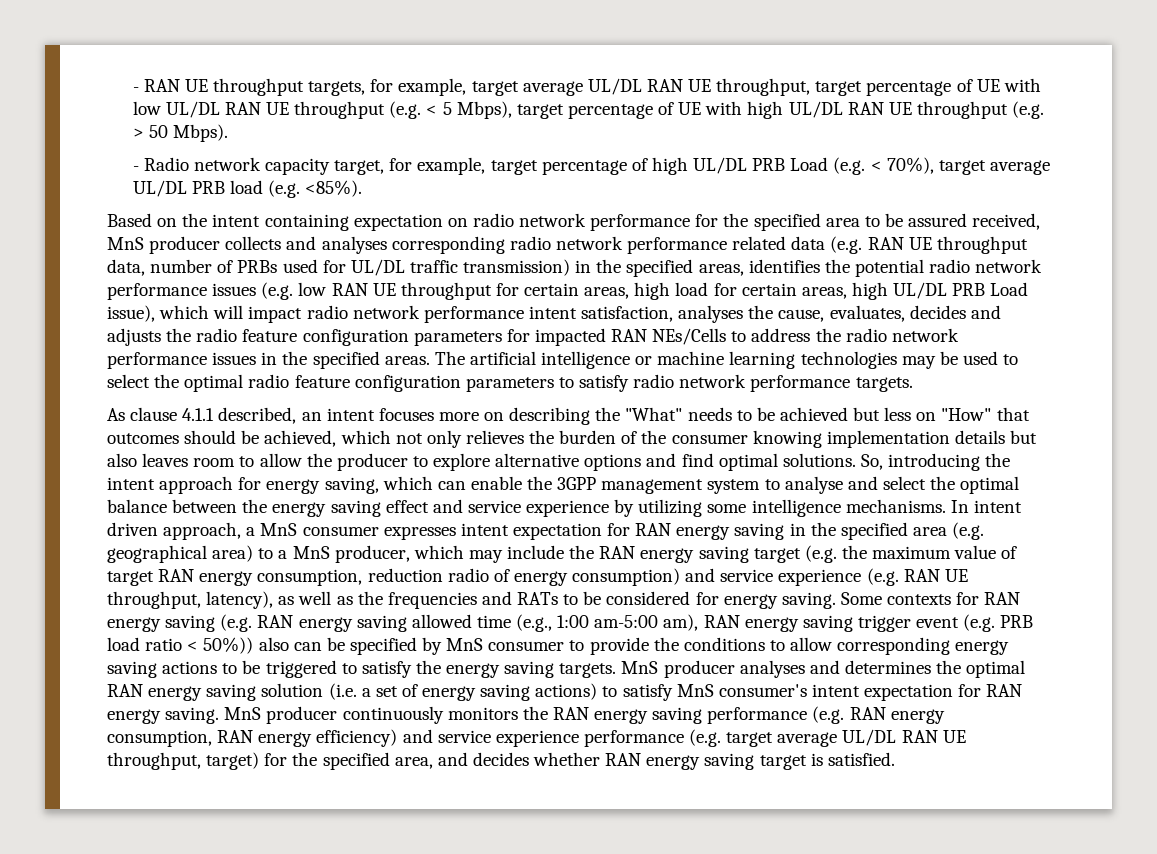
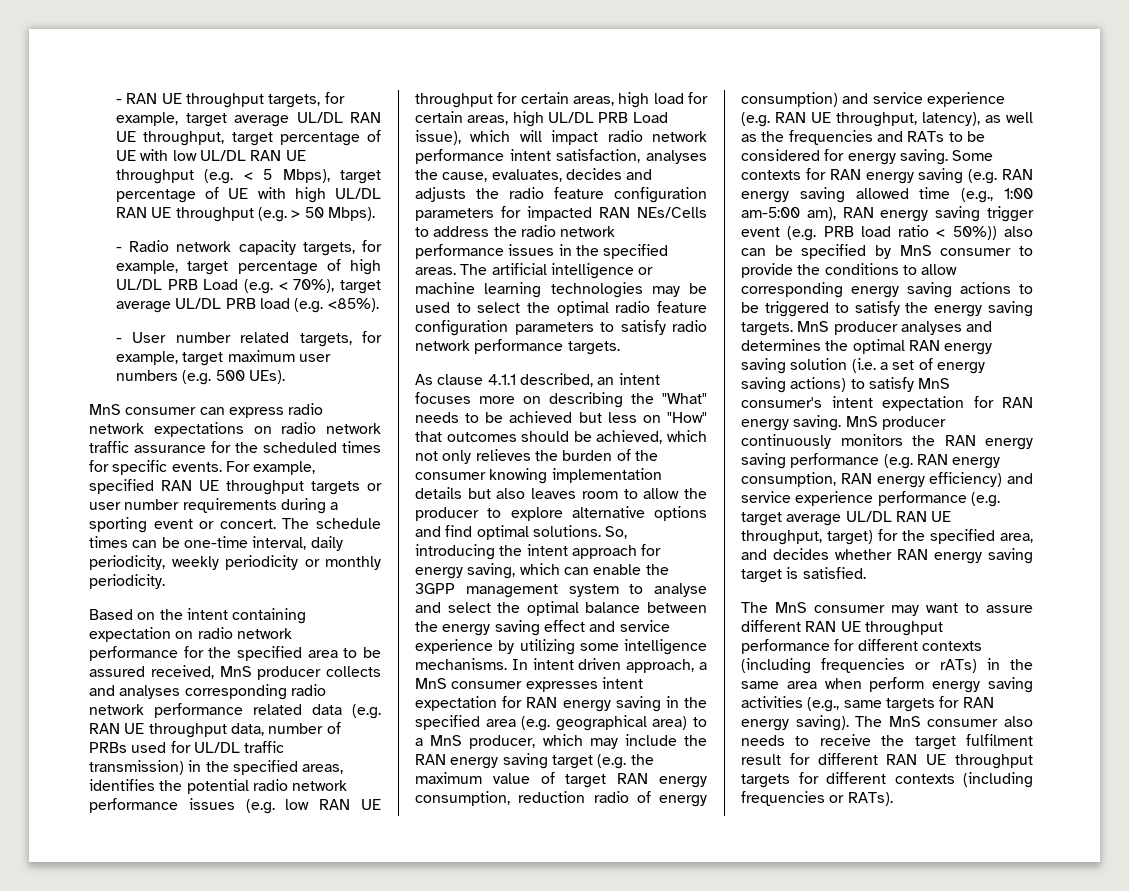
- - Radio network capacity target, for example, target percentage of high UL/DL PRB Load (e.g. < 70%), target average UL/DL PRB load (e.g. <85%).
+ - Radio network capacity targets, for example, target percentage of high UL/DL PRB Load (e.g. < 70%), target average UL/DL PRB load (e.g. <85%).
+ - User number related targets, for example, target maximum user numbers (e.g. 500 UEs).
+ MnS consumer can express radio network expectations on radio network traffic assurance for the scheduled times for specific events. For example, specified RAN UE throughput targets or user number requirements during a sporting event or concert. The schedule times can be one-time interval, daily periodicity, weekly periodicity or monthly periodicity.
+ The MnS consumer may want to assure different RAN UE throughput performance for different contexts (including frequencies or rATs) in the same area when perform energy saving activities (e.g., same targets for RAN energy saving). The MnS consumer also needs to receive the target fulfilment result for different RAN UE throughput targets for different contexts (including frequencies or RATs).

